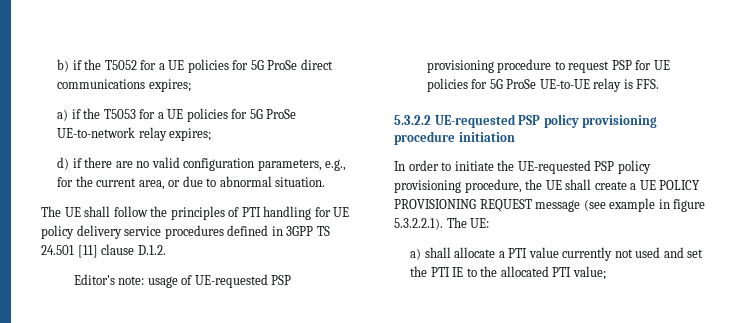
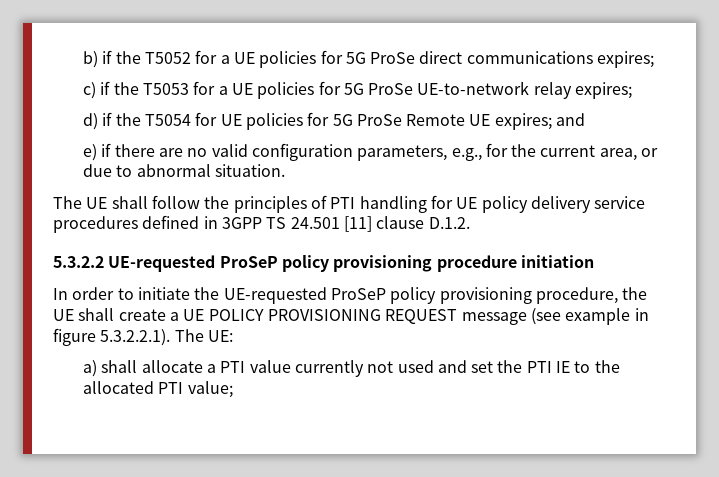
- a) if the T5053 for a UE policies for 5G ProSe UE-to-network relay expires;
+ c) if the T5053 for a UE policies for 5G ProSe UE-to-network relay expires;
- d) if there are no valid configuration parameters, e.g., for the current area, or due to abnormal situation.
+ d) if the T5054 for UE policies for 5G ProSe Remote UE expires; and
+ e) if there are no valid configuration parameters, e.g., for the current area, or due to abnormal situation.
- Editor's note: usage of UE-requested PSP provisioning procedure to request PSP for UE policies for 5G ProSe UE-to-UE relay is FFS.
- 5.3.2.2 UE-requested PSP policy provisioning procedure initiation
+ 5.3.2.2 UE-requested ProSeP policy provisioning procedure initiation
- In order to initiate the UE-requested PSP policy provisioning procedure, the UE shall create a UE POLICY PROVISIONING REQUEST message (see example in figure 5.3.2.2.1). The UE:
+ In order to initiate the UE-requested ProSeP policy provisioning procedure, the UE shall create a UE POLICY PROVISIONING REQUEST message (see example in figure 5.3.2.2.1). The UE:

